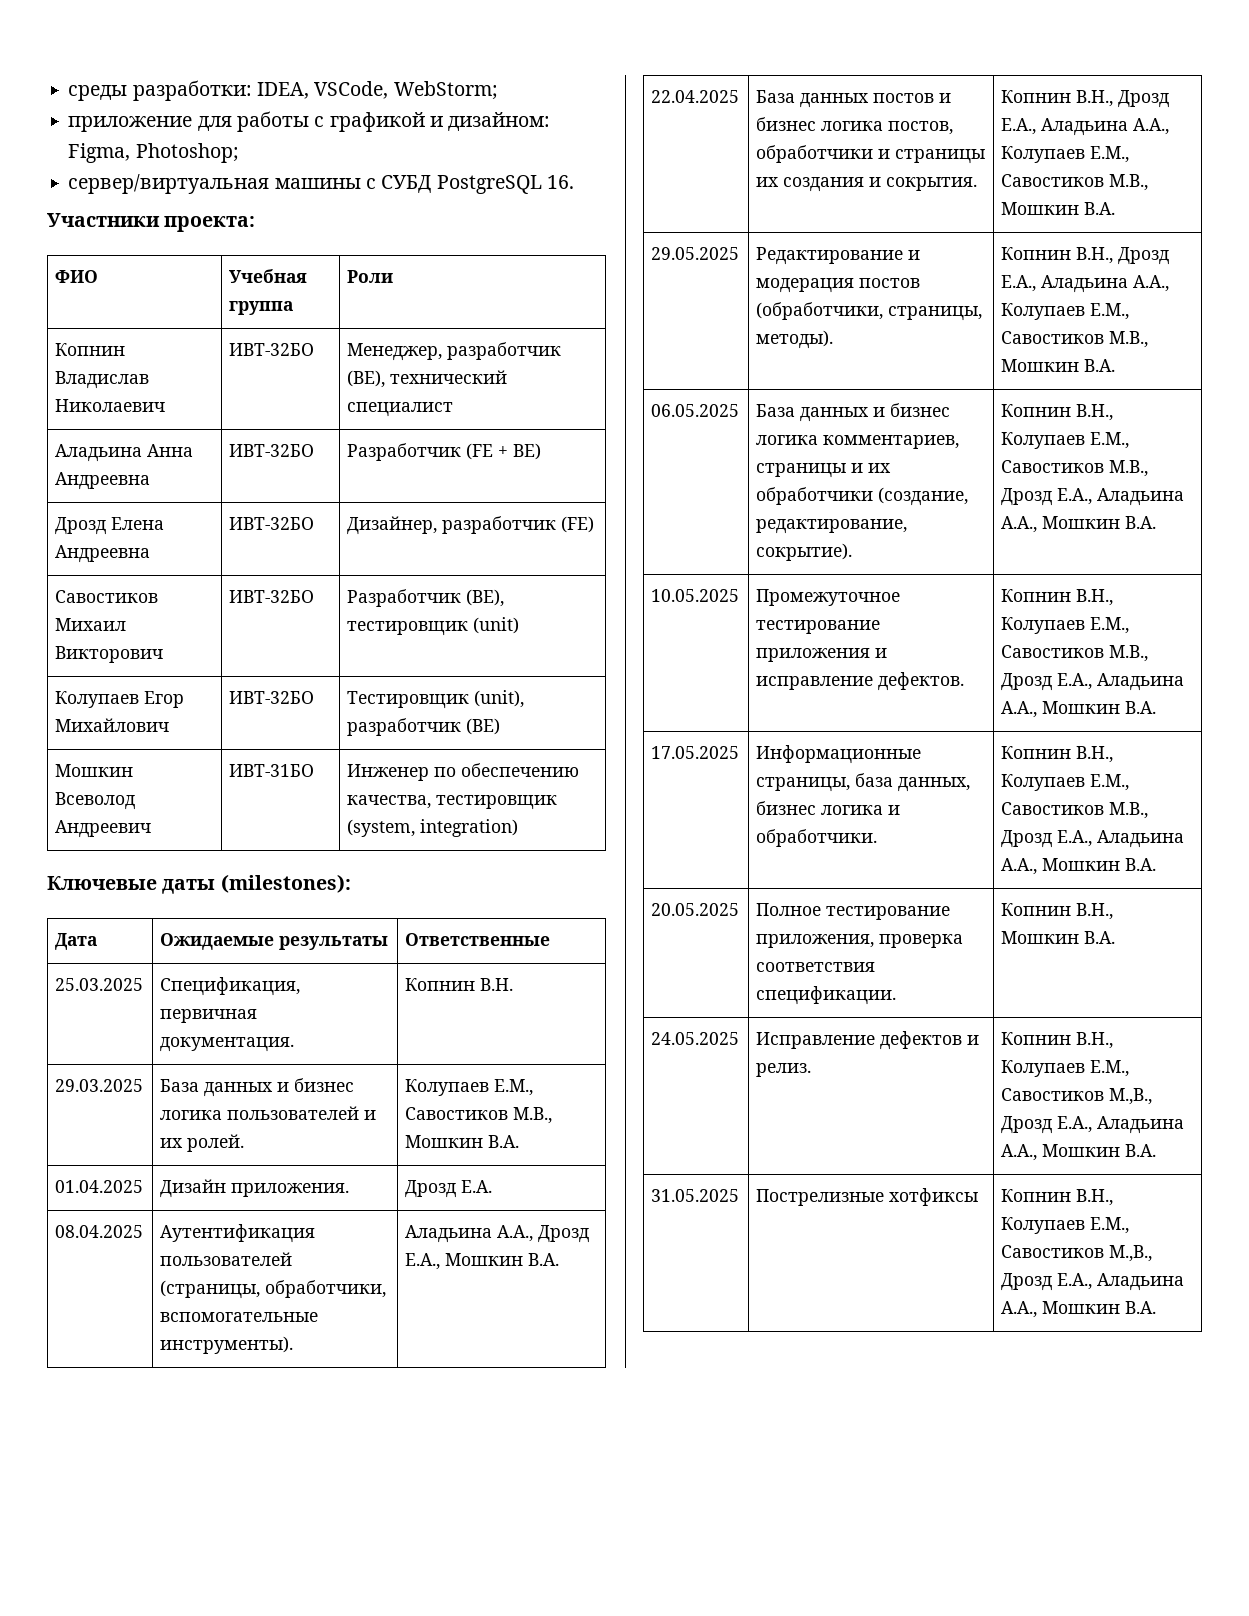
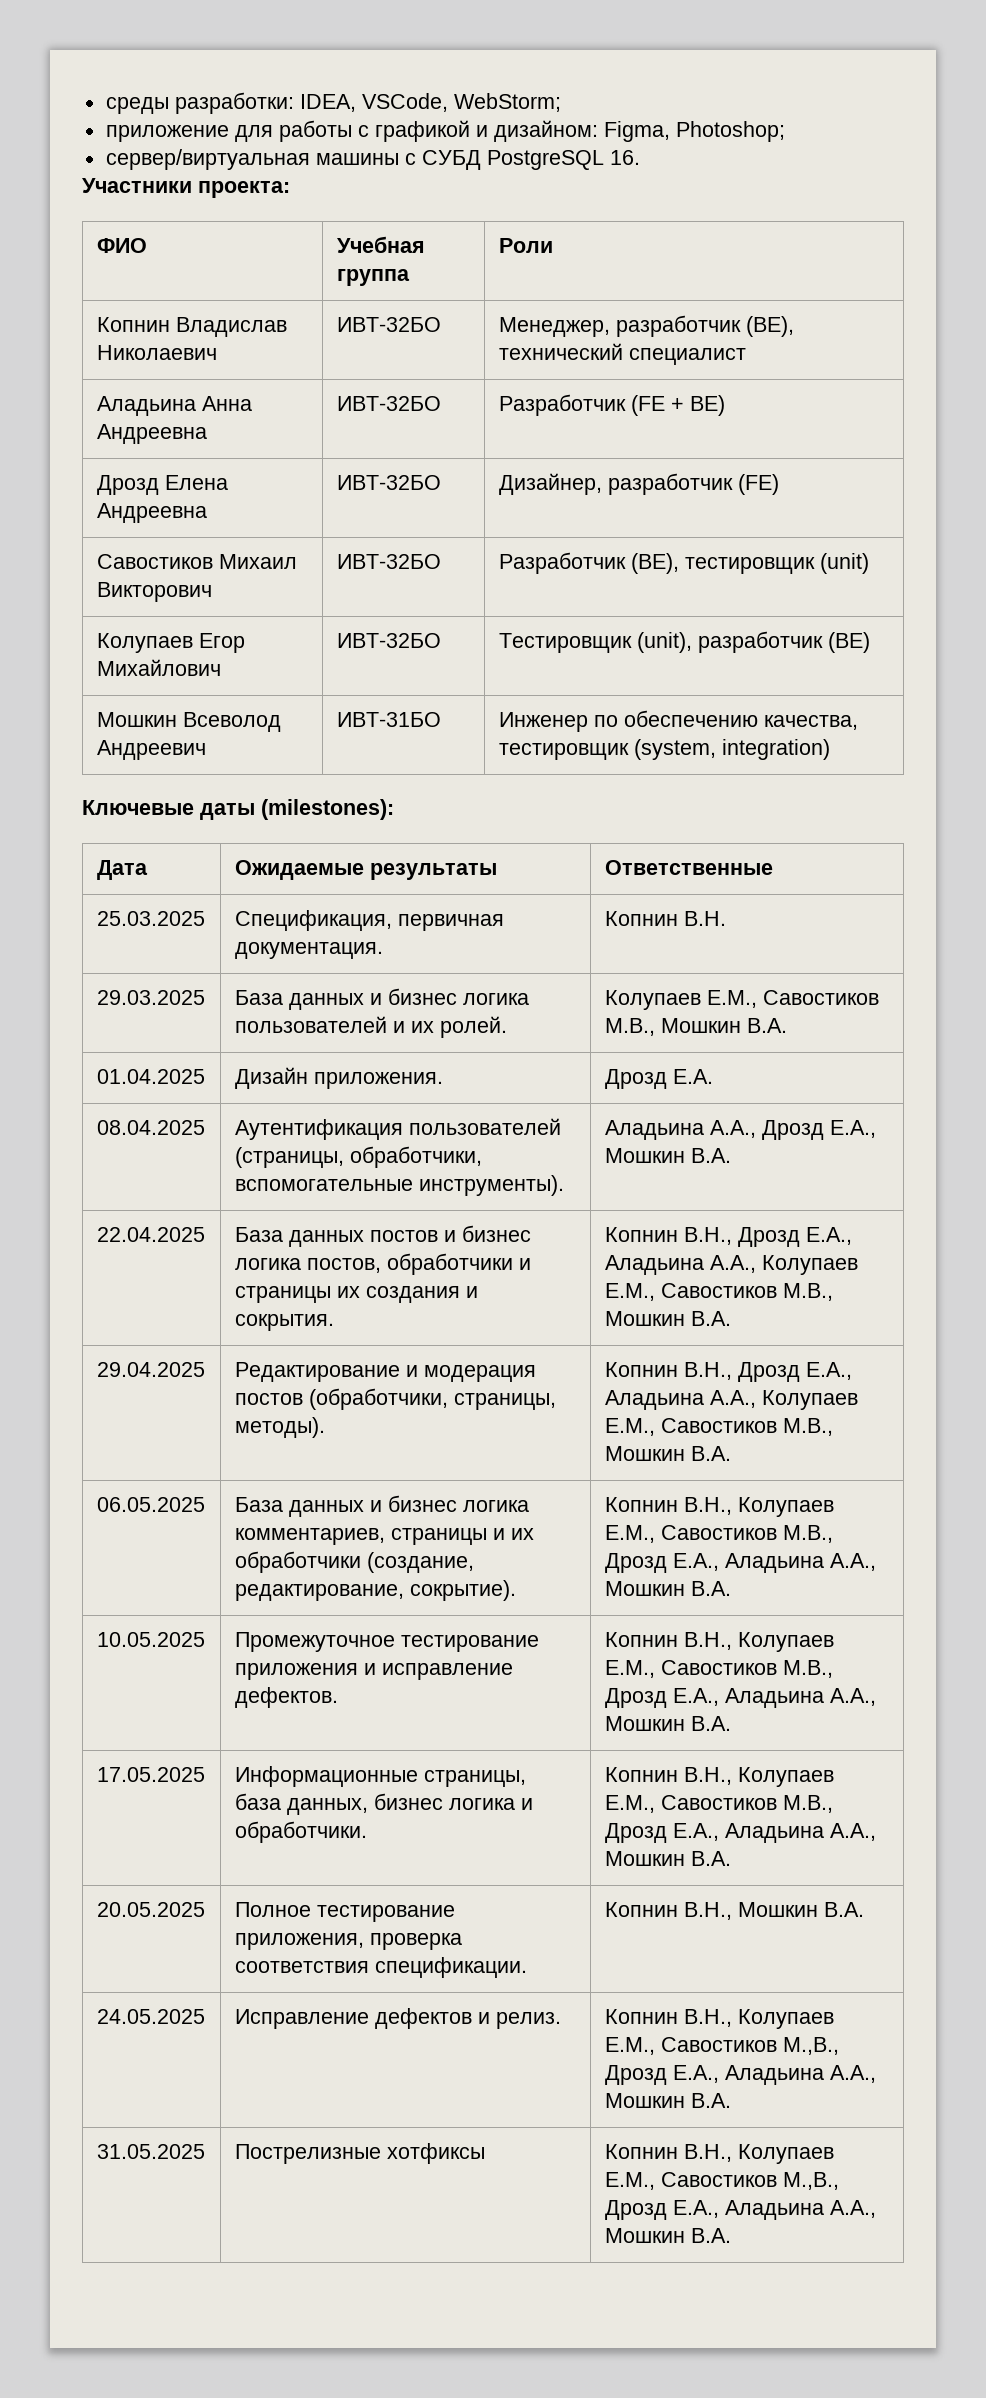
- 29.05.2025 | Редактирование и модерация постов (обработчики, страницы, методы). | Копнин В.Н., Дрозд Е.А., Аладьина А.А., Колупаев Е.М., Савостиков М.В., Мошкин В.А.
+ 29.04.2025 | Редактирование и модерация постов (обработчики, страницы, методы). | Копнин В.Н., Дрозд Е.А., Аладьина А.А., Колупаев Е.М., Савостиков М.В., Мошкин В.А.

